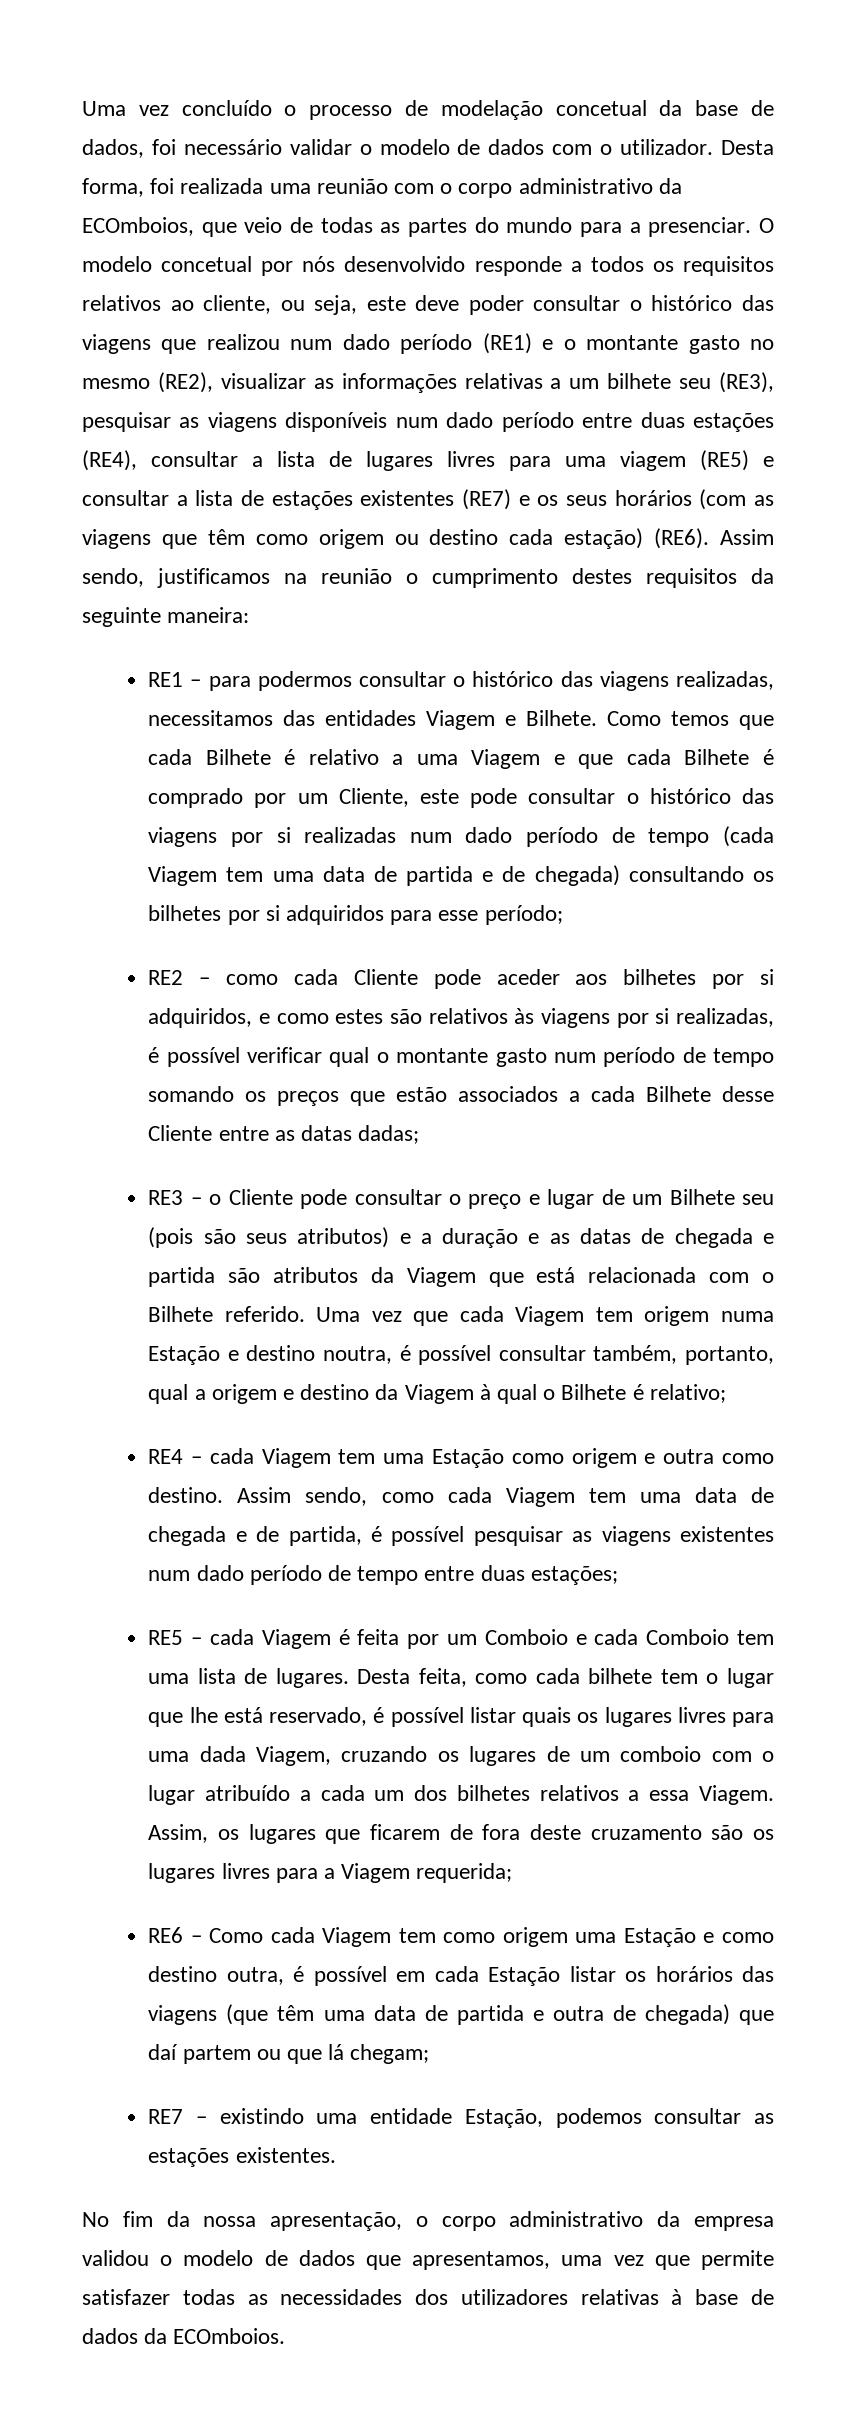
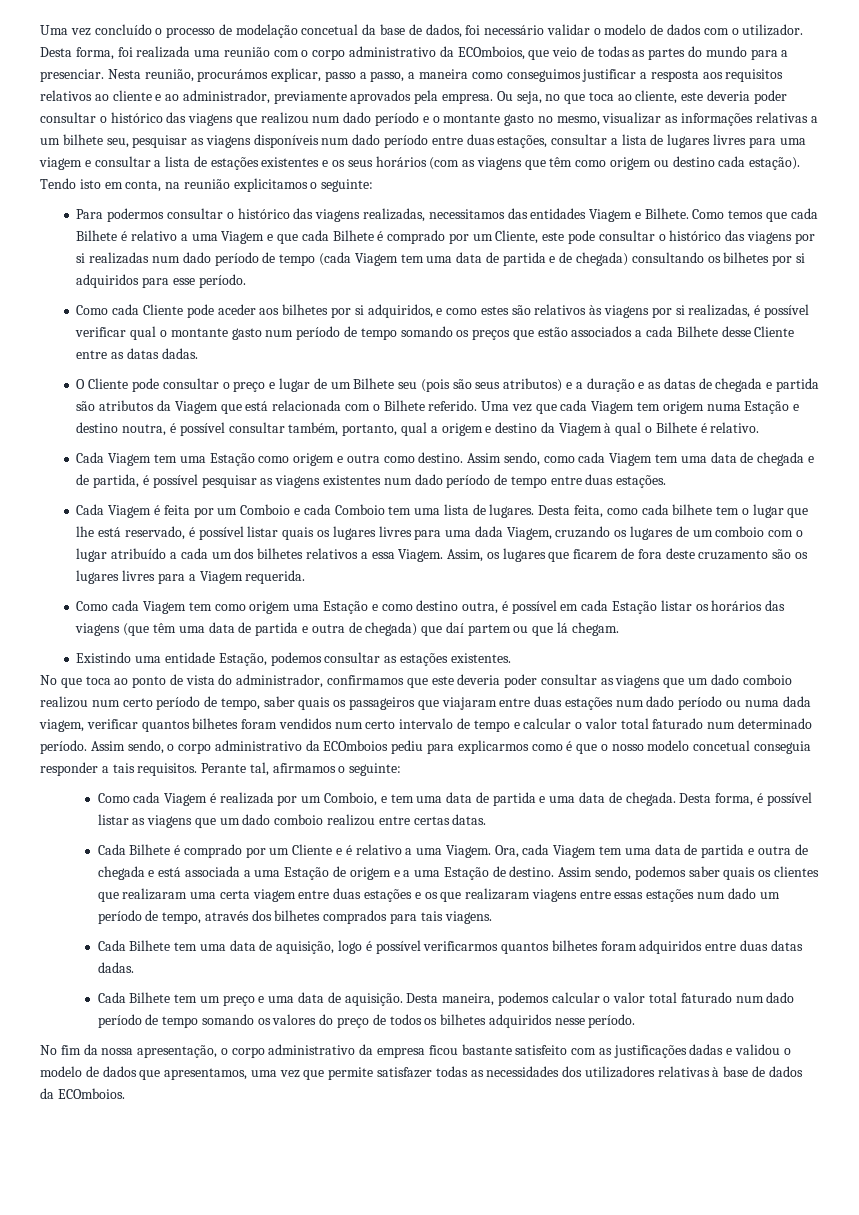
- O modelo concetual por nós desenvolvido responde a todos os requisitos relativos ao cliente, ou seja, este deve poder consultar o histórico das viagens que realizou num dado período (RE1) e o montante gasto no mesmo (RE2), visualizar as informações relativas a um bilhete seu (RE3), pesquisar as viagens disponíveis num dado período entre duas estações (RE4), consultar a lista de lugares livres para uma viagem (RE5) e consultar a lista de estações existentes (RE7) e os seus horários (com as viagens que têm como origem ou destino cada estação) (RE6). Assim sendo, justificamos na reunião o cumprimento destes requisitos da seguinte maneira:
- RE1 – para podermos consultar o histórico das viagens realizadas, necessitamos das entidades Viagem e Bilhete.
+ Nesta reunião, procurámos explicar, passo a passo, a maneira como conseguimos justificar a resposta aos requisitos relativos ao cliente e ao administrador, previamente aprovados pela empresa. Ou seja, no que toca ao cliente, este deveria poder consultar o histórico das viagens que realizou num dado período e o montante gasto no mesmo, visualizar as informações relativas a um bilhete seu, pesquisar as viagens disponíveis num dado período entre duas estações, consultar a lista de lugares livres para uma viagem e consultar a lista de estações existentes e os seus horários (com as viagens que têm como origem ou destino cada estação). Tendo isto em conta, na reunião explicitamos o seguinte:
+ Para podermos consultar o histórico das viagens realizadas, necessitamos das entidades Viagem e Bilhete.
- Como temos que cada Bilhete é relativo a uma Viagem e que cada Bilhete é comprado por um Cliente, este pode consultar o histórico das viagens por si realizadas num dado período de tempo (cada Viagem tem uma data de partida e de chegada) consultando os bilhetes por si adquiridos para esse período;
- RE2 – como cada Cliente pode aceder aos bilhetes por si adquiridos, e como estes são relativos às viagens por si realizadas, é possível verificar qual o montante gasto num período de tempo somando os preços que estão associados a cada Bilhete desse Cliente entre as datas dadas;
- RE3 – o Cliente pode consultar o preço e lugar de um Bilhete seu (pois são seus atributos) e a duração e as datas de chegada e partida são atributos da Viagem que está relacionada com o Bilhete referido.
+ Como temos que cada Bilhete é relativo a uma Viagem e que cada Bilhete é comprado por um Cliente, este pode consultar o histórico das viagens por si realizadas num dado período de tempo (cada Viagem tem uma data de partida e de chegada) consultando os bilhetes por si adquiridos para esse período.
+ Como cada Cliente pode aceder aos bilhetes por si adquiridos, e como estes são relativos às viagens por si realizadas, é possível verificar qual o montante gasto num período de tempo somando os preços que estão associados a cada Bilhete desse Cliente entre as datas dadas.
+ O Cliente pode consultar o preço e lugar de um Bilhete seu (pois são seus atributos) e a duração e as datas de chegada e partida são atributos da Viagem que está relacionada com o Bilhete referido.
- Uma vez que cada Viagem tem origem numa Estação e destino noutra, é possível consultar também, portanto, qual a origem e destino da Viagem à qual o Bilhete é relativo;
- RE4 – cada Viagem tem uma Estação como origem e outra como destino.
+ Uma vez que cada Viagem tem origem numa Estação e destino noutra, é possível consultar também, portanto, qual a origem e destino da Viagem à qual o Bilhete é relativo.
+ Cada Viagem tem uma Estação como origem e outra como destino.
- Assim sendo, como cada Viagem tem uma data de chegada e de partida, é possível pesquisar as viagens existentes num dado período de tempo entre duas estações;
- RE5 – cada Viagem é feita por um Comboio e cada Comboio tem uma lista de lugares.
+ Assim sendo, como cada Viagem tem uma data de chegada e de partida, é possível pesquisar as viagens existentes num dado período de tempo entre duas estações.
+ Cada Viagem é feita por um Comboio e cada Comboio tem uma lista de lugares.
- Assim, os lugares que ficarem de fora deste cruzamento são os lugares livres para a Viagem requerida;
- RE6 – Como cada Viagem tem como origem uma Estação e como destino outra, é possível em cada Estação listar os horários das viagens (que têm uma data de partida e outra de chegada) que daí partem ou que lá chegam;
- RE7 – existindo uma entidade Estação, podemos consultar as estações existentes.
+ Assim, os lugares que ficarem de fora deste cruzamento são os lugares livres para a Viagem requerida.
+ Como cada Viagem tem como origem uma Estação e como destino outra, é possível em cada Estação listar os horários das viagens (que têm uma data de partida e outra de chegada) que daí partem ou que lá chegam.
+ Existindo uma entidade Estação, podemos consultar as estações existentes.
+ No que toca ao ponto de vista do administrador, confirmamos que este deveria poder consultar as viagens que um dado comboio realizou num certo período de tempo, saber quais os passageiros que viajaram entre duas estações num dado período ou numa dada viagem, verificar quantos bilhetes foram vendidos num certo intervalo de tempo e calcular o valor total faturado num determinado período. Assim sendo, o corpo administrativo da ECOmboios pediu para explicarmos como é que o nosso modelo concetual conseguia responder a tais requisitos. Perante tal, afirmamos o seguinte:
+ Como cada Viagem é realizada por um Comboio, e tem uma data de partida e uma data de chegada. Desta forma, é possível listar as viagens que um dado comboio realizou entre certas datas.
+ Cada Bilhete é comprado por um Cliente e é relativo a uma Viagem. Ora, cada Viagem tem uma data de partida e outra de chegada e está associada a uma Estação de origem e a uma Estação de destino. Assim sendo, podemos saber quais os clientes que realizaram uma certa viagem entre duas estações e os que realizaram viagens entre essas estações num dado um período de tempo, através dos bilhetes comprados para tais viagens.
+ Cada Bilhete tem uma data de aquisição, logo é possível verificarmos quantos bilhetes foram adquiridos entre duas datas dadas.
+ Cada Bilhete tem um preço e uma data de aquisição. Desta maneira, podemos calcular o valor total faturado num dado período de tempo somando os valores do preço de todos os bilhetes adquiridos nesse período.
- No fim da nossa apresentação, o corpo administrativo da empresa validou o modelo de dados que apresentamos, uma vez que permite satisfazer todas as necessidades dos utilizadores relativas à base de dados da ECOmboios.
+ No fim da nossa apresentação, o corpo administrativo da empresa ficou bastante satisfeito com as justificações dadas e validou o modelo de dados que apresentamos, uma vez que permite satisfazer todas as necessidades dos utilizadores relativas à base de dados da ECOmboios.

